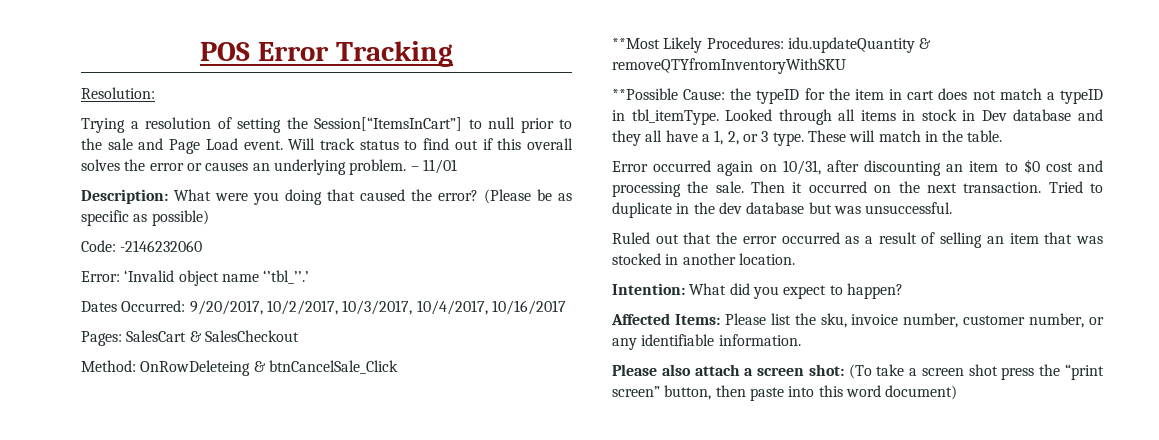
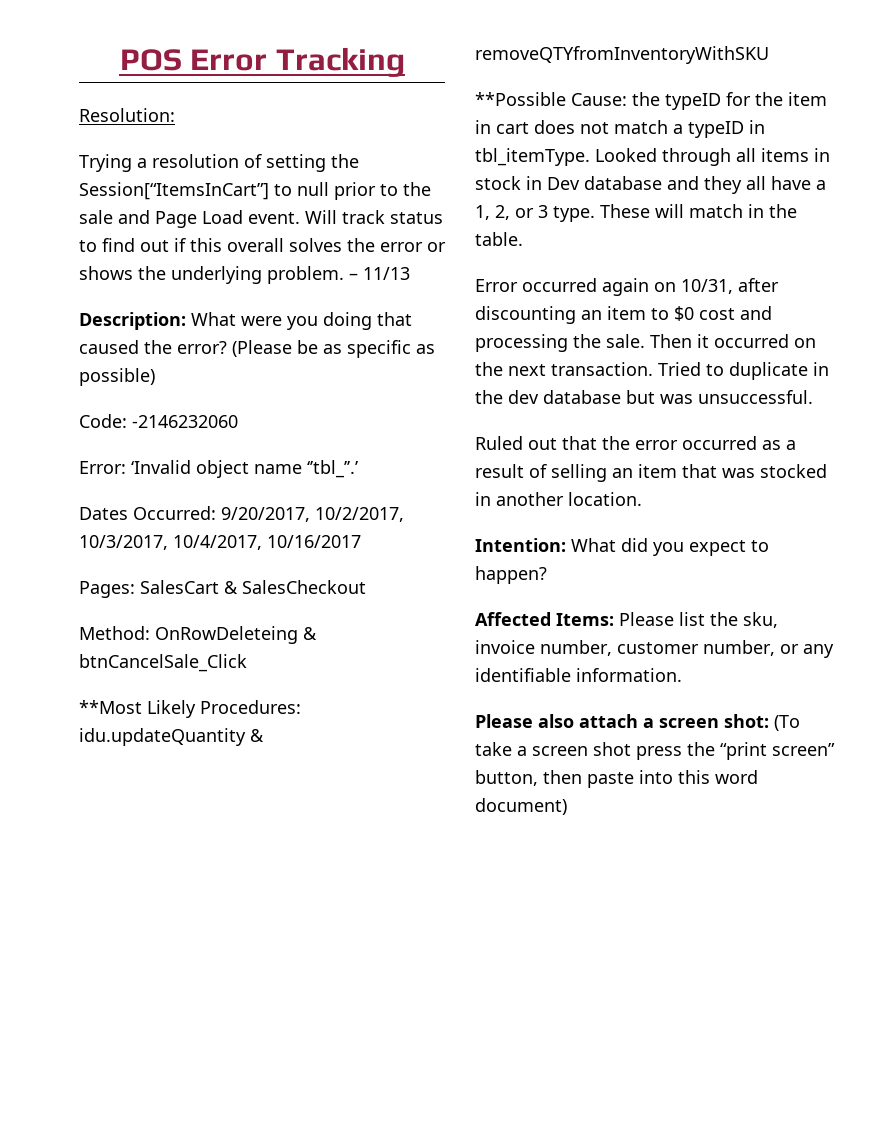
- Will track status to find out if this overall solves the error or causes an underlying problem.
+ Will track status to find out if this overall solves the error or shows the underlying problem.
- – 11/01
+ – 11/13

